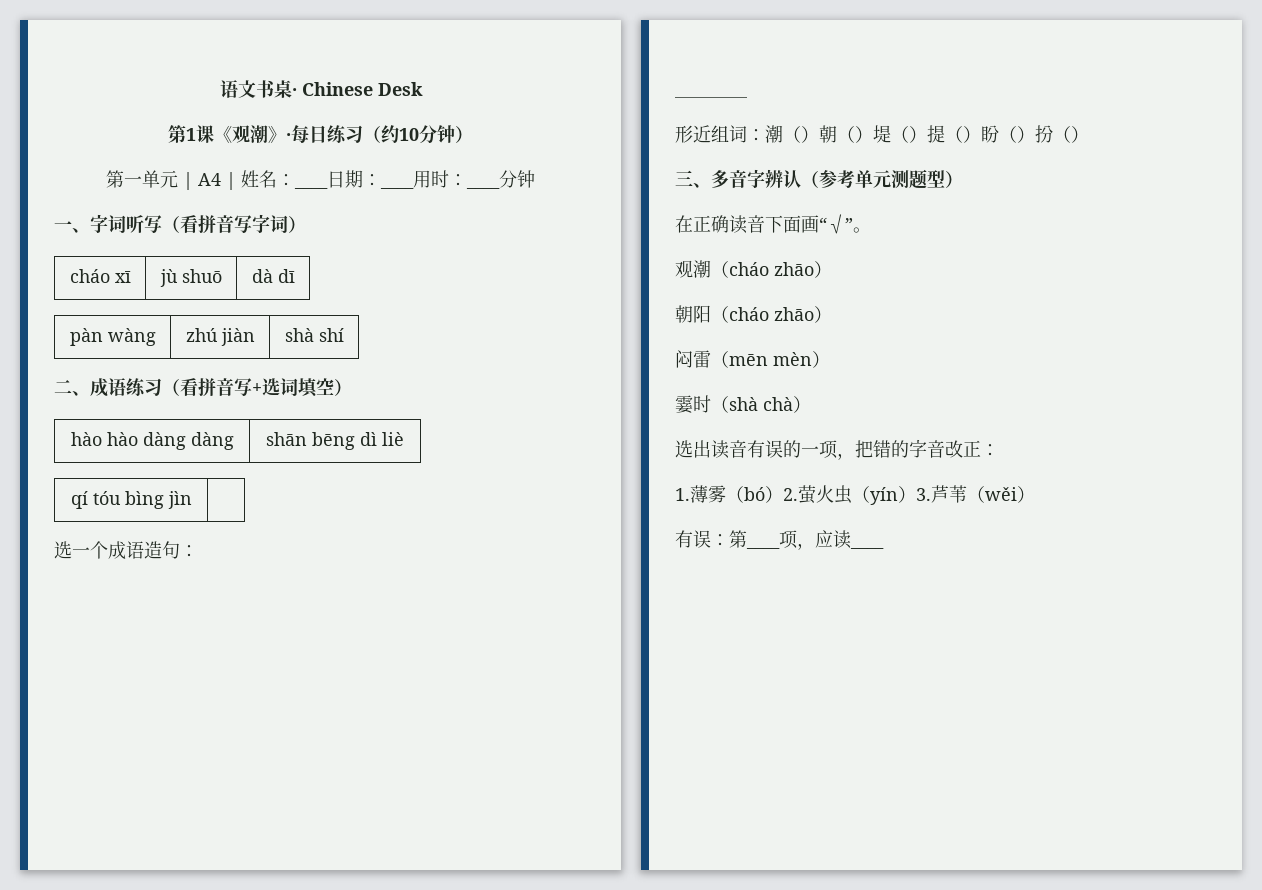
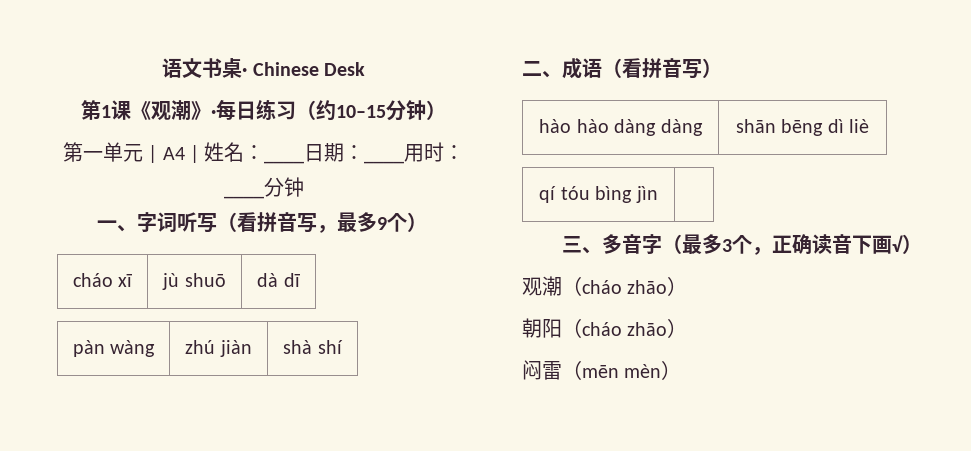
- 第1课《观潮》·每日练习（约10分钟）
+ 第1课《观潮》·每日练习（约10–15分钟）
- 一、字词听写（看拼音写字词）
+ 一、字词听写（看拼音写，最多9个）
- 二、成语练习（看拼音写+选词填空）
+ 二、成语（看拼音写）
- 选一个成语造句：
- ＿＿＿＿
- 形近组词：潮（）朝（）堤（）提（）盼（）扮（）
- 三、多音字辨认（参考单元测题型）
- 在正确读音下面画“√”。
+ 三、多音字（最多3个，正确读音下画√）
- 霎时（shà chà）
- 选出读音有误的一项，把错的字音改正：
- 1.薄雾（bó）2.萤火虫（yín）3.芦苇（wěi）
- 有误：第____项，应读____

